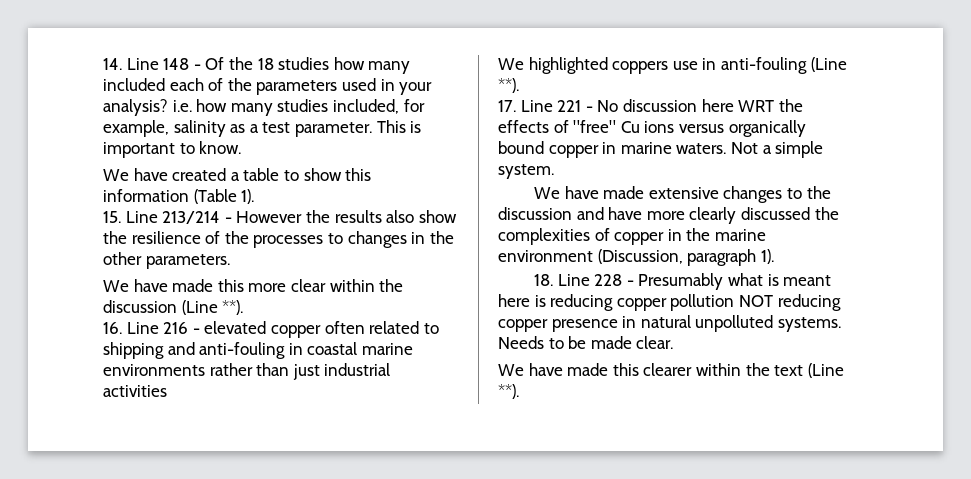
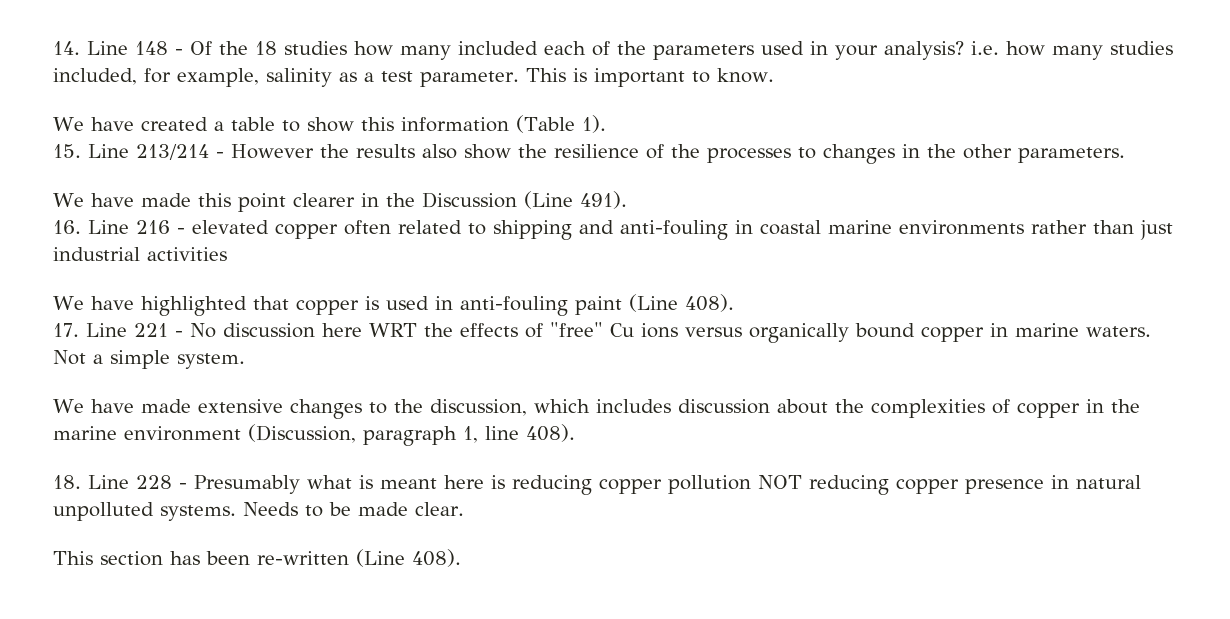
- We have made this more clear within the discussion (Line **).
+ We have made this point clearer in the Discussion (Line 491).
- We highlighted coppers use in anti-fouling (Line **).
+ We have highlighted that copper is used in anti-fouling paint (Line 408).
- We have made extensive changes to the discussion and have more clearly discussed the complexities of copper in the marine environment (Discussion, paragraph 1).
+ We have made extensive changes to the discussion, which includes discussion about the complexities of copper in the marine environment (Discussion, paragraph 1, line 408).
- We have made this clearer within the text (Line **).
+ This section has been re-written (Line 408).

